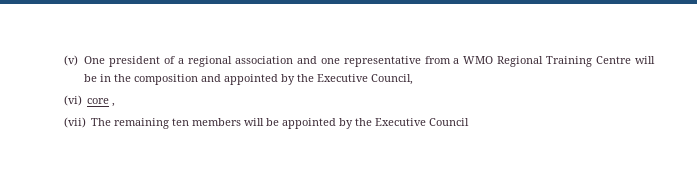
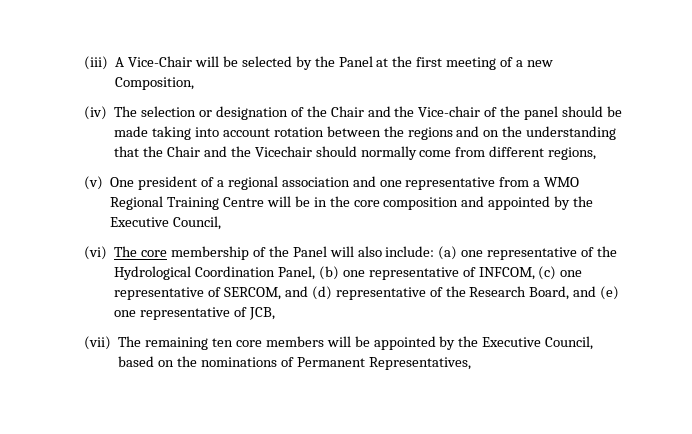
+ (iii) A Vice-Chair will be selected by the Panel at the first meeting of a new Composition,
+ (iv) The selection or designation of the Chair and the Vice-chair of the panel should be made taking into account rotation between the regions and on the understanding that the Chair and the Vicechair should normally come from different regions,
- (v) One president of a regional association and one representative from a WMO Regional Training Centre will be in the composition and appointed by the Executive Council,
+ (v) One president of a regional association and one representative from a WMO Regional Training Centre will be in the core composition and appointed by the Executive Council,
- (vi) core ,
+ (vi) The core membership of the Panel will also include: (a) one representative of the Hydrological Coordination Panel, (b) one representative of INFCOM, (c) one representative of SERCOM, and (d) representative of the Research Board, and (e) one representative of JCB,
- (vii) The remaining ten members will be appointed by the Executive Council
+ (vii) The remaining ten core members will be appointed by the Executive Council, based on the nominations of Permanent Representatives,

